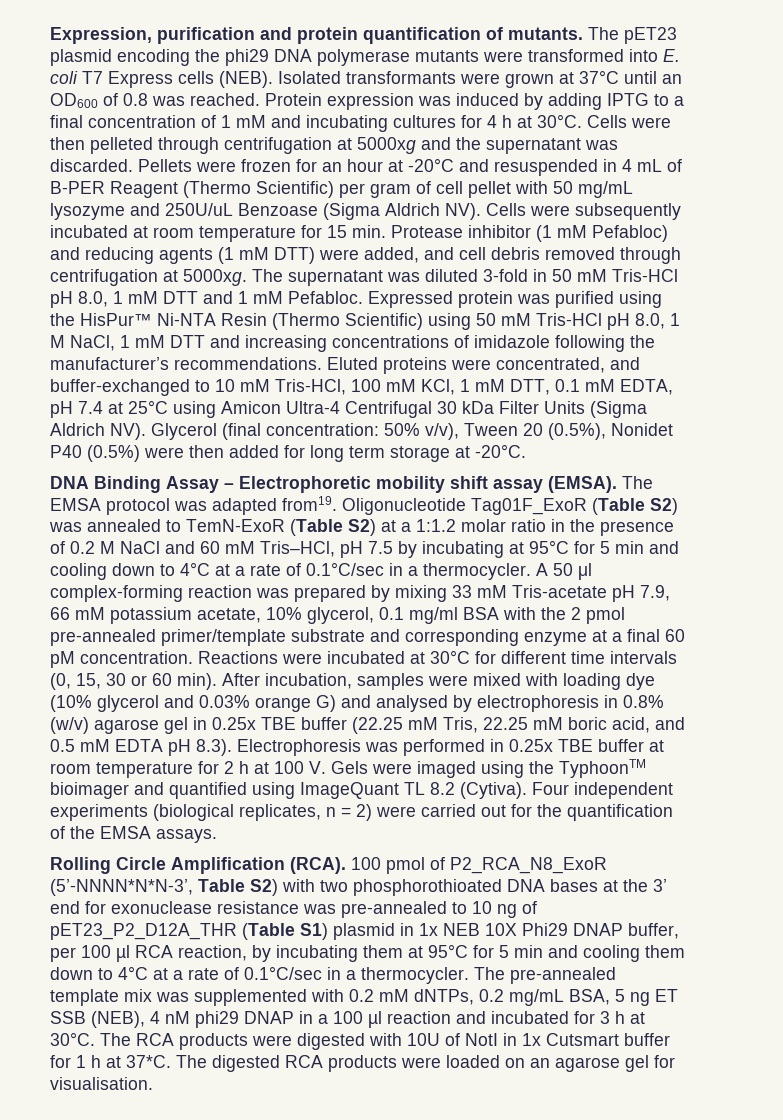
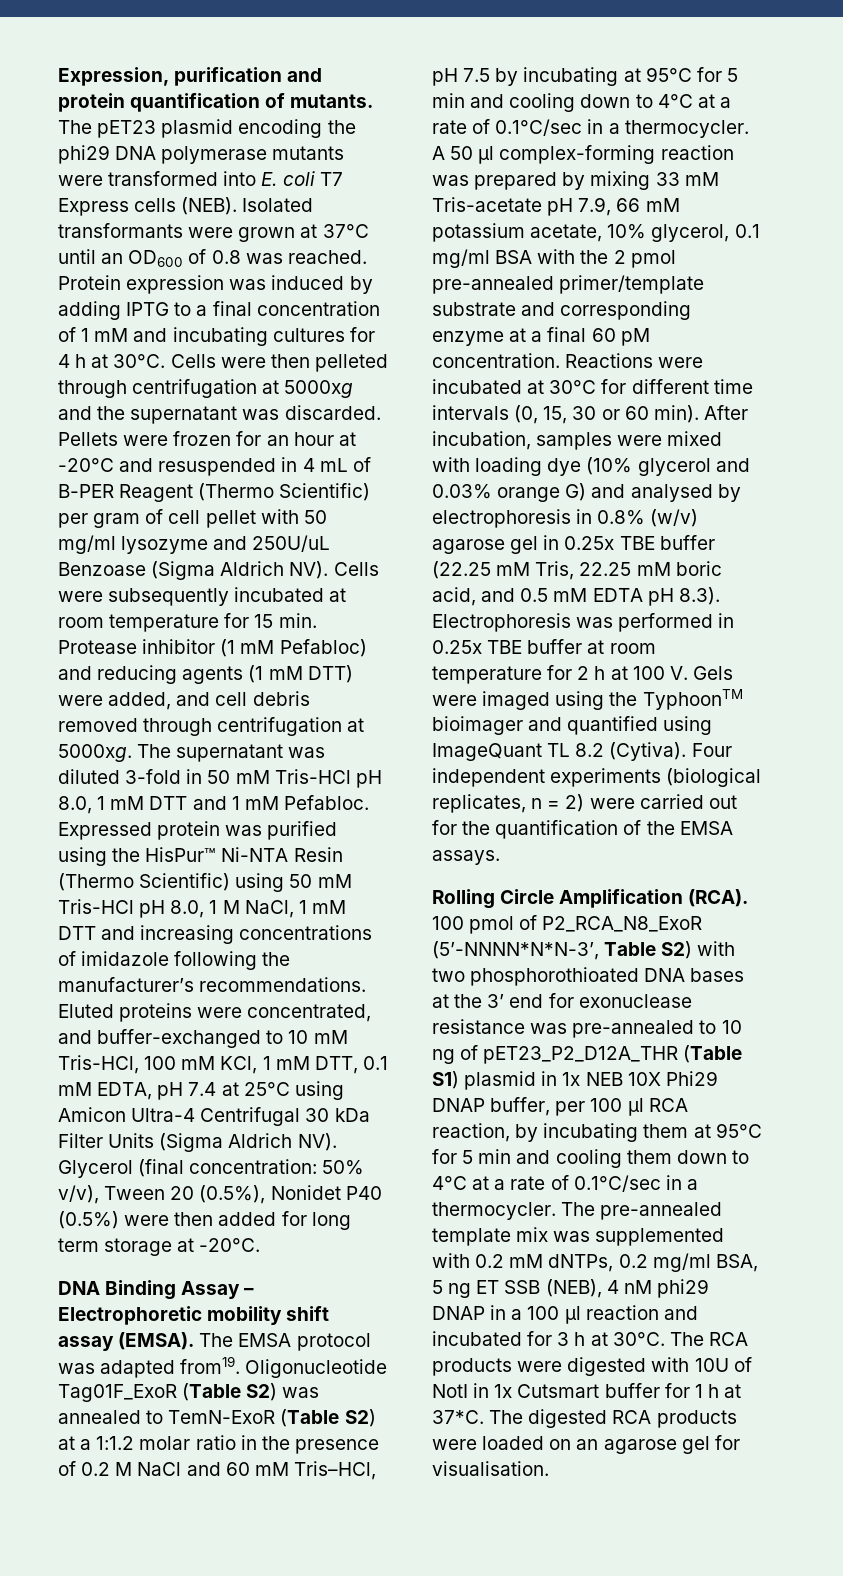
- Pellets were frozen for an hour at -20°C and resuspended in 4 mL of B-PER Reagent (Thermo Scientific) per gram of cell pellet with 50 mg/mL lysozyme and 250U/uL Benzoase (Sigma Aldrich NV). Cells were subsequently incubated at room temperature for 15 min. Protease inhibitor (1 mM Pefabloc) and reducing agents (1 mM DTT) were added, and cell debris removed through centrifugation at 5000xg.
+ Pellets were frozen for an hour at -20°C and resuspended in 4 mL of B-PER Reagent (Thermo Scientific) per gram of cell pellet with 50 mg/ml lysozyme and 250U/uL Benzoase (Sigma Aldrich NV). Cells were subsequently incubated at room temperature for 15 min. Protease inhibitor (1 mM Pefabloc) and reducing agents (1 mM DTT) were added, and cell debris removed through centrifugation at 5000xg.
- The pre-annealed template mix was supplemented with 0.2 mM dNTPs, 0.2 mg/mL BSA, 5 ng ET SSB (NEB), 4 nM phi29 DNAP in a 100 µl reaction and incubated for 3 h at 30°C.
+ The pre-annealed template mix was supplemented with 0.2 mM dNTPs, 0.2 mg/ml BSA, 5 ng ET SSB (NEB), 4 nM phi29 DNAP in a 100 µl reaction and incubated for 3 h at 30°C.

